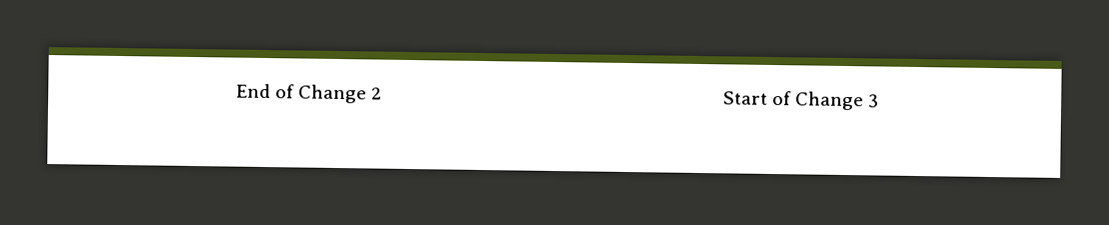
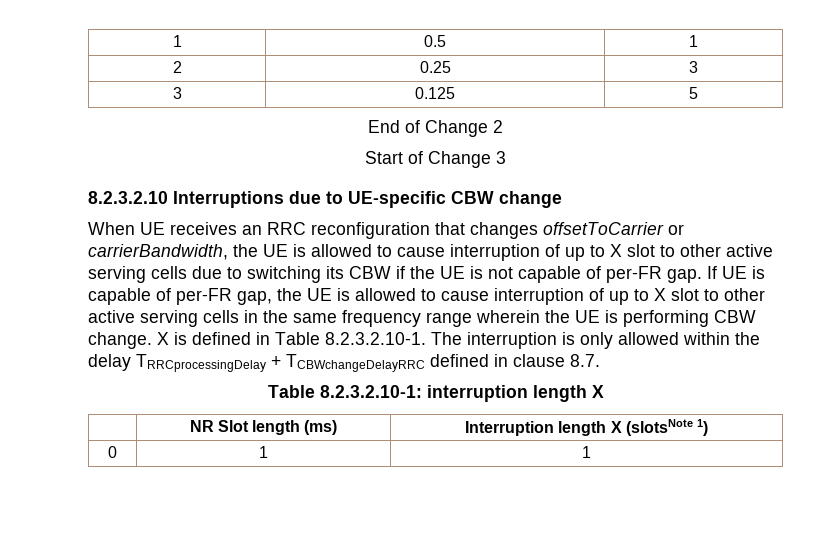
+ 1 | 0.5 | 1
+ 2 | 0.25 | 3
+ 3 | 0.125 | 5
+ 8.2.3.2.10 Interruptions due to UE-specific CBW change
+ When UE receives an RRC reconfiguration that changes offsetToCarrier or carrierBandwidth, the UE is allowed to cause interruption of up to X slot to other active serving cells due to switching its CBW if the UE is not capable of per-FR gap. If UE is capable of per-FR gap, the UE is allowed to cause interruption of up to X slot to other active serving cells in the same frequency range wherein the UE is performing CBW change. X is defined in Table 8.2.3.2.10-1. The interruption is only allowed within the delay TRRCprocessingDelay + TCBWchangeDelayRRC defined in clause 8.7.
+ Table 8.2.3.2.10-1: interruption length X
+ | NR Slot length (ms) | Interruption length X (slotsNote 1)
+ 0 | 1 | 1

